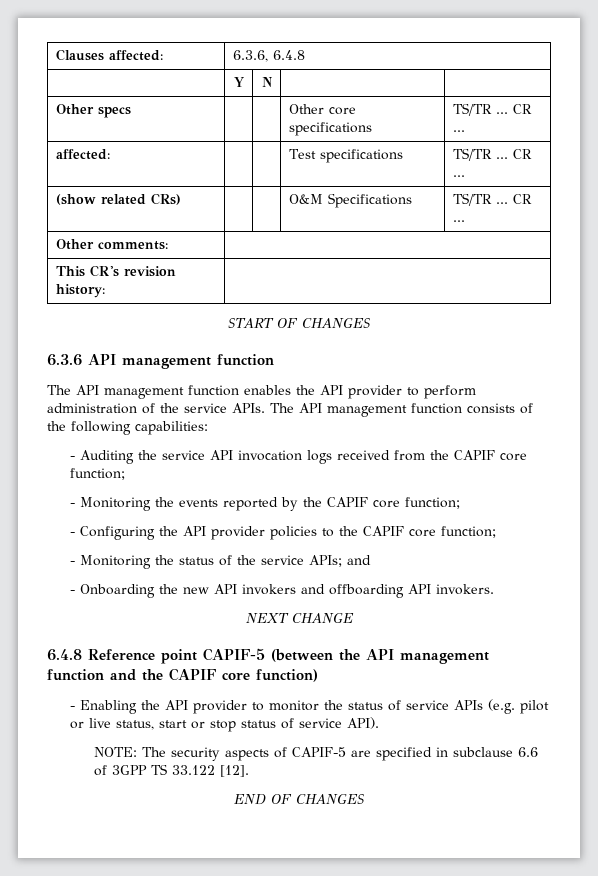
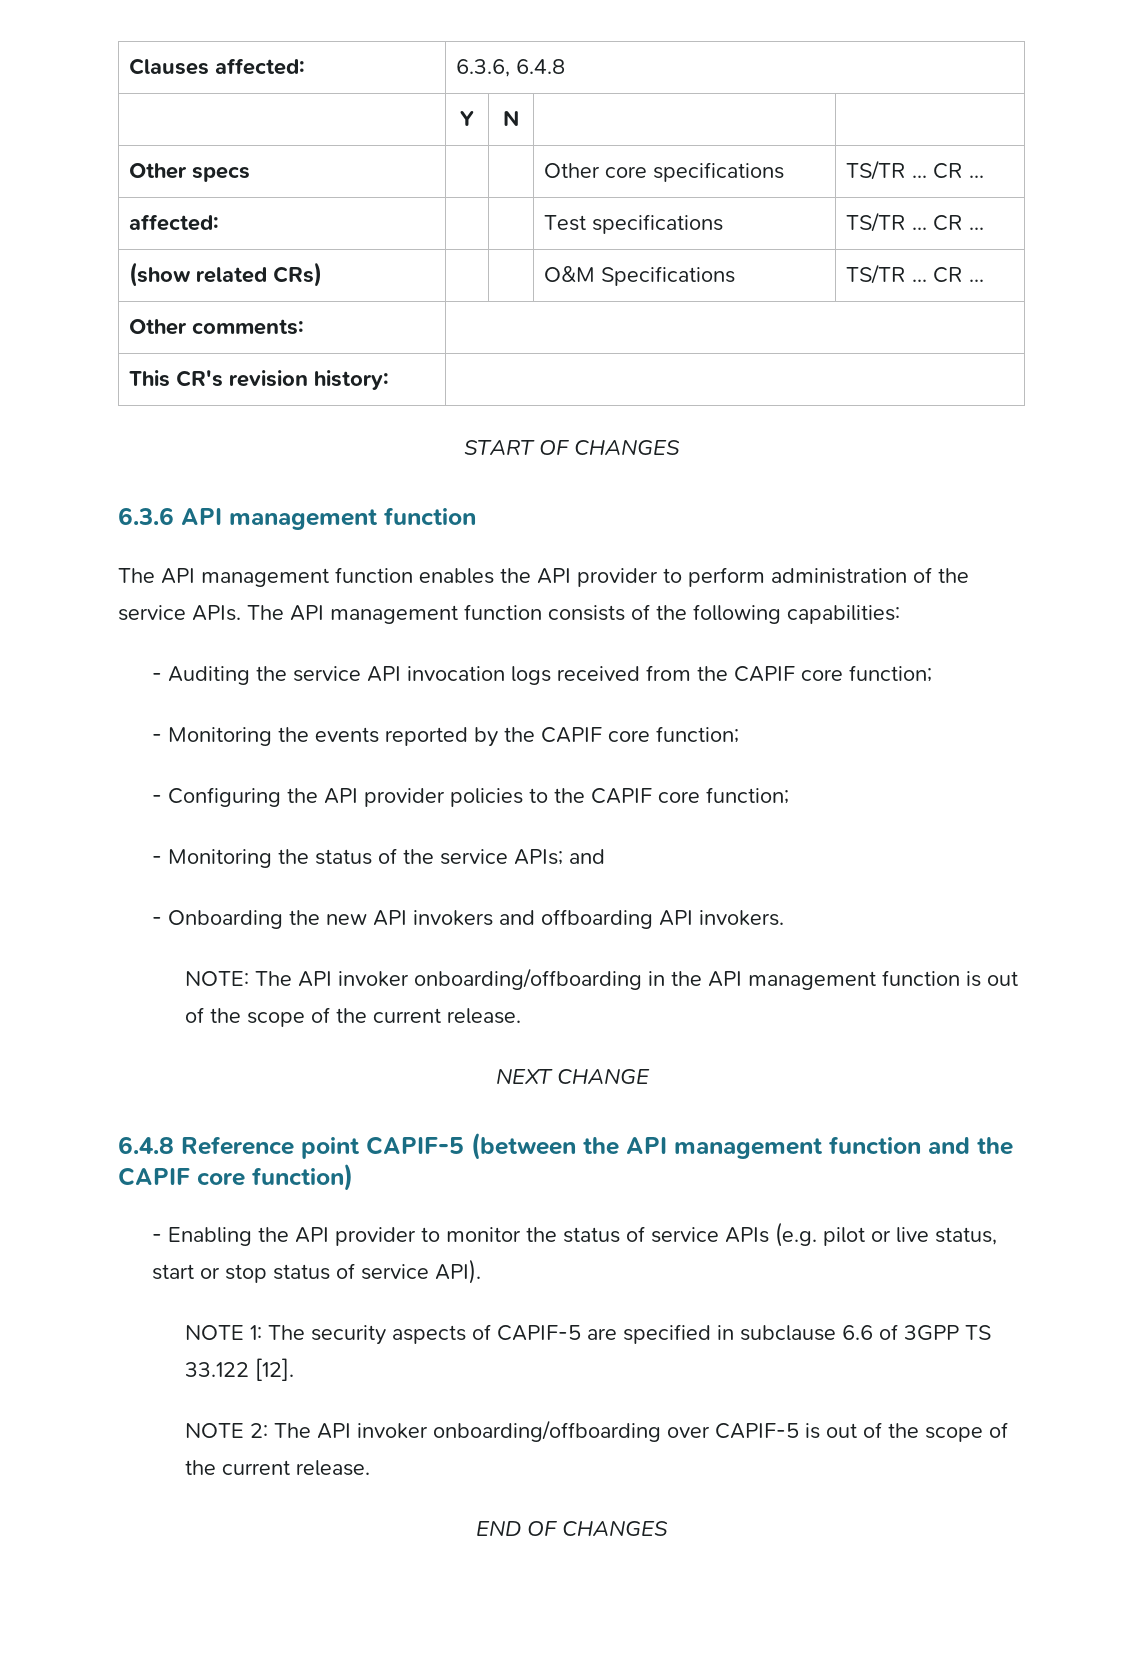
+ NOTE: The API invoker onboarding/offboarding in the API management function is out of the scope of the current release.
- NOTE: The security aspects of CAPIF-5 are specified in subclause 6.6 of 3GPP TS 33.122 [12].
+ NOTE 1: The security aspects of CAPIF-5 are specified in subclause 6.6 of 3GPP TS 33.122 [12].
+ NOTE 2: The API invoker onboarding/offboarding over CAPIF-5 is out of the scope of the current release.

